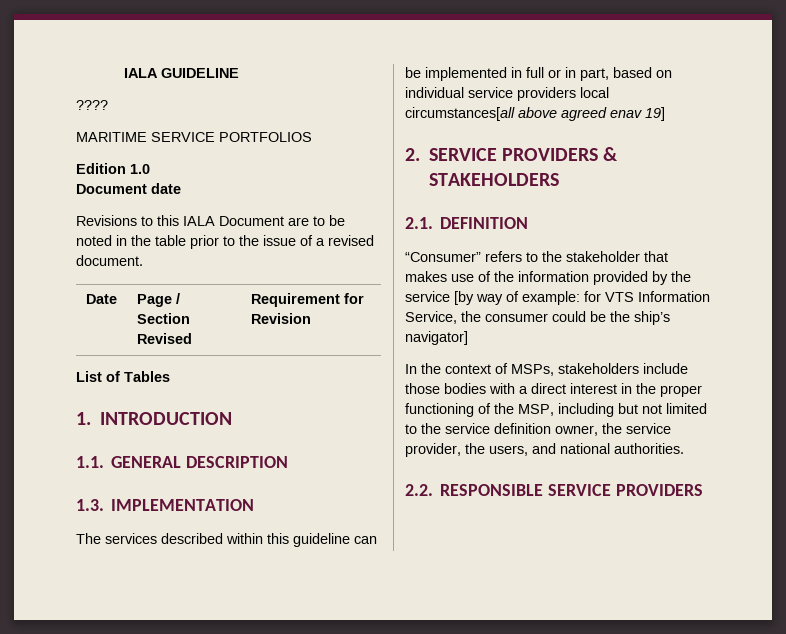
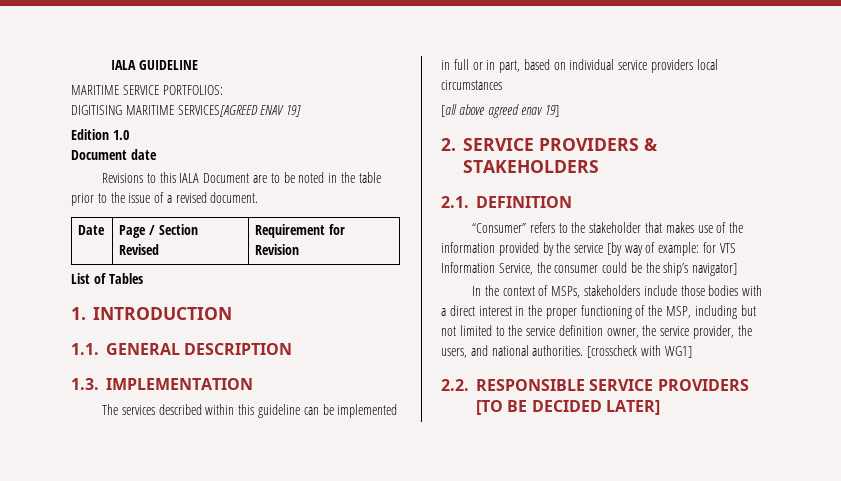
- ????
- MARITIME SERVICE PORTFOLIOS
+ MARITIME SERVICE PORTFOLIOS:
+ DIGITISING MARITIME SERVICES[AGREED ENAV 19]
- The services described within this guideline can be implemented in full or in part, based on individual service providers local circumstances[all above agreed enav 19]
+ The services described within this guideline can be implemented in full or in part, based on individual service providers local circumstances
+ [all above agreed enav 19]
+ [crosscheck with WG1]
- 2.2. RESPONSIBLE SERVICE PROVIDERS
+ 2.2. RESPONSIBLE SERVICE PROVIDERS [TO BE DECIDED LATER]

